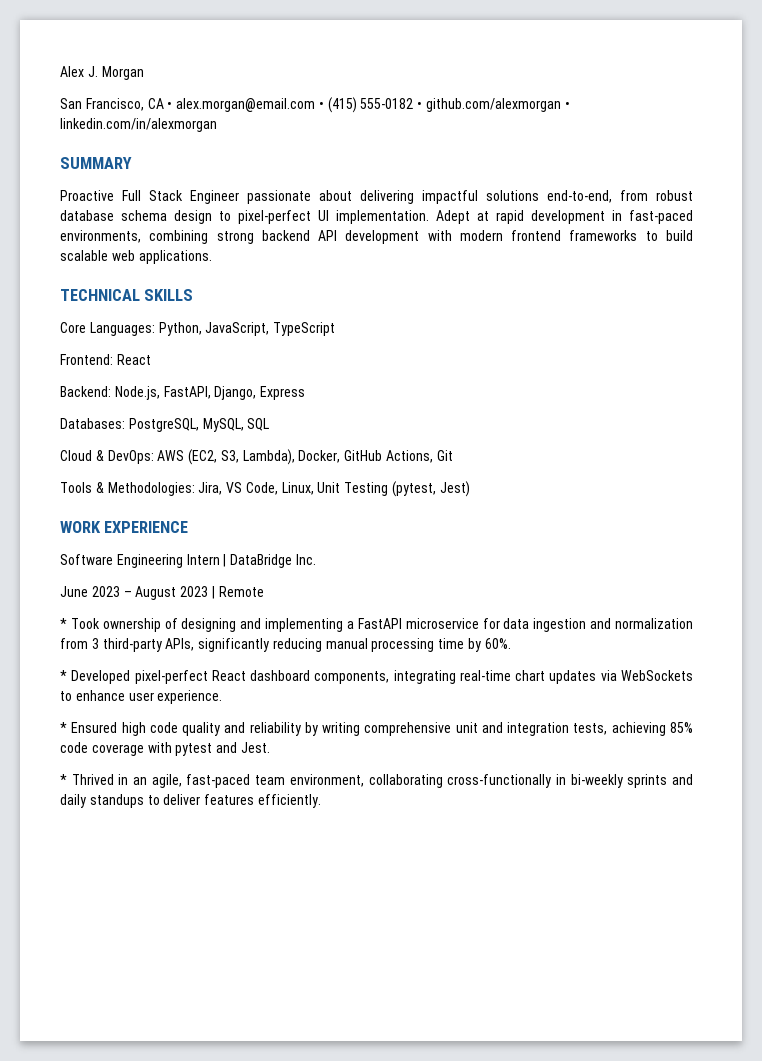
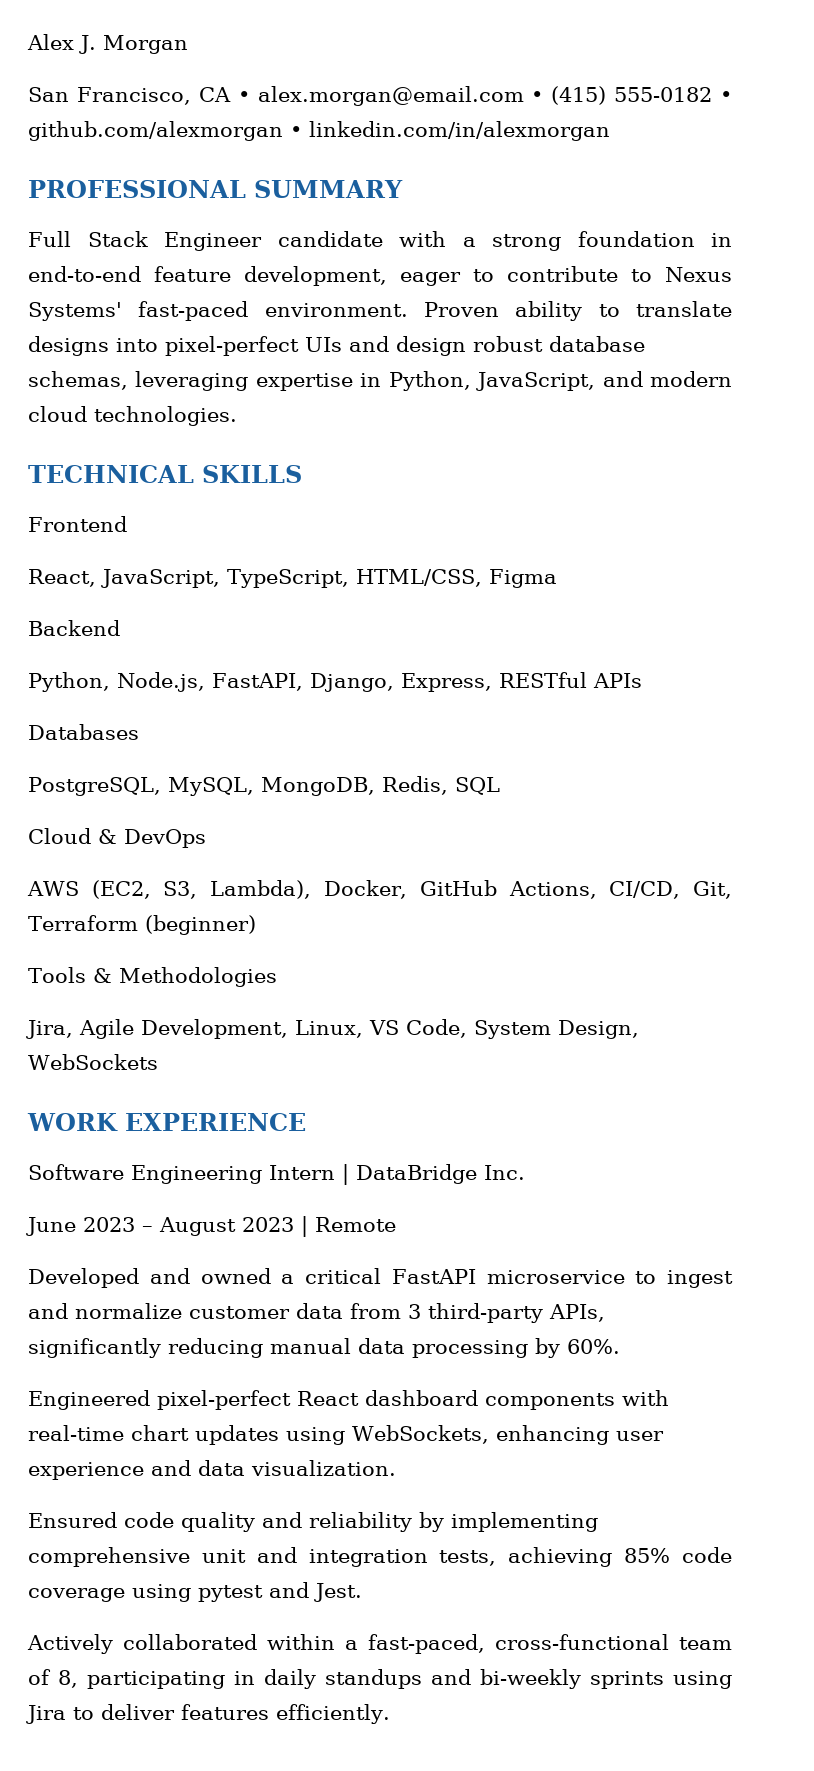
- SUMMARY
+ PROFESSIONAL SUMMARY
- Proactive Full Stack Engineer passionate about delivering impactful solutions end-to-end, from robust database schema design to pixel-perfect UI implementation. Adept at rapid development in fast-paced environments, combining strong backend API development with modern frontend frameworks to build scalable web applications.
+ Full Stack Engineer candidate with a strong foundation in end-to-end feature development, eager to contribute to Nexus Systems' fast-paced environment. Proven ability to translate designs into pixel-perfect UIs and design robust database schemas, leveraging expertise in Python, JavaScript, and modern cloud technologies.
  TECHNICAL SKILLS
- Core Languages: Python, JavaScript, TypeScript
- Frontend: React
- Backend: Node.js, FastAPI, Django, Express
- Databases: PostgreSQL, MySQL, SQL
+ Frontend
+ React, JavaScript, TypeScript, HTML/CSS, Figma
+ Backend
+ Python, Node.js, FastAPI, Django, Express, RESTful APIs
+ Databases
+ PostgreSQL, MySQL, MongoDB, Redis, SQL
- Cloud & DevOps: AWS (EC2, S3, Lambda), Docker, GitHub Actions, Git
- Tools & Methodologies: Jira, VS Code, Linux, Unit Testing (pytest, Jest)
+ Cloud & DevOps
+ AWS (EC2, S3, Lambda), Docker, GitHub Actions, CI/CD, Git, Terraform (beginner)
+ Tools & Methodologies
+ Jira, Agile Development, Linux, VS Code, System Design, WebSockets
- * Took ownership of designing and implementing a FastAPI microservice for data ingestion and normalization from 3 third-party APIs, significantly reducing manual processing time by 60%.
+ Developed and owned a critical FastAPI microservice to ingest and normalize customer data from 3 third-party APIs, significantly reducing manual data processing by 60%.
- * Developed pixel-perfect React dashboard components, integrating real-time chart updates via WebSockets to enhance user experience.
- * Ensured high code quality and reliability by writing comprehensive unit and integration tests, achieving 85% code coverage with pytest and Jest.
+ Engineered pixel-perfect React dashboard components with real-time chart updates using WebSockets, enhancing user experience and data visualization.
+ Ensured code quality and reliability by implementing comprehensive unit and integration tests, achieving 85% code coverage using pytest and Jest.
- * Thrived in an agile, fast-paced team environment, collaborating cross-functionally in bi-weekly sprints and daily standups to deliver features efficiently.
+ Actively collaborated within a fast-paced, cross-functional team of 8, participating in daily standups and bi-weekly sprints using Jira to deliver features efficiently.

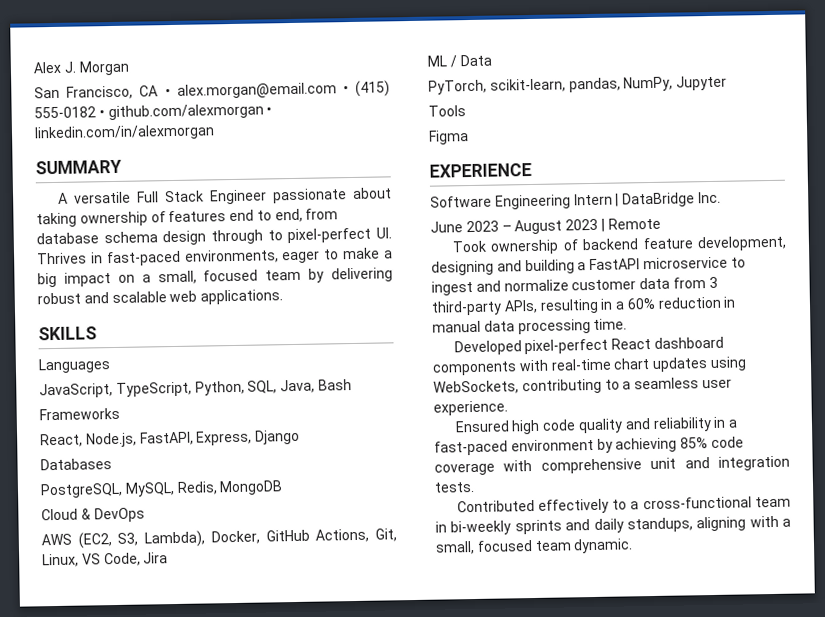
- PROFESSIONAL SUMMARY
+ SUMMARY
- Full Stack Engineer candidate with a strong foundation in end-to-end feature development, eager to contribute to Nexus Systems' fast-paced environment. Proven ability to translate designs into pixel-perfect UIs and design robust database schemas, leveraging expertise in Python, JavaScript, and modern cloud technologies.
- TECHNICAL SKILLS
- Frontend
- React, JavaScript, TypeScript, HTML/CSS, Figma
- Backend
- Python, Node.js, FastAPI, Django, Express, RESTful APIs
+ A versatile Full Stack Engineer passionate about taking ownership of features end to end, from database schema design through to pixel-perfect UI. Thrives in fast-paced environments, eager to make a big impact on a small, focused team by delivering robust and scalable web applications.
+ SKILLS
+ Languages
+ JavaScript, TypeScript, Python, SQL, Java, Bash
+ Frameworks
+ React, Node.js, FastAPI, Express, Django
- PostgreSQL, MySQL, MongoDB, Redis, SQL
+ PostgreSQL, MySQL, Redis, MongoDB
- AWS (EC2, S3, Lambda), Docker, GitHub Actions, CI/CD, Git, Terraform (beginner)
- Tools & Methodologies
- Jira, Agile Development, Linux, VS Code, System Design, WebSockets
- WORK EXPERIENCE
+ AWS (EC2, S3, Lambda), Docker, GitHub Actions, Git, Linux, VS Code, Jira
+ ML / Data
+ PyTorch, scikit-learn, pandas, NumPy, Jupyter
+ Tools
+ Figma
+ EXPERIENCE
- Developed and owned a critical FastAPI microservice to ingest and normalize customer data from 3 third-party APIs, significantly reducing manual data processing by 60%.
- Engineered pixel-perfect React dashboard components with real-time chart updates using WebSockets, enhancing user experience and data visualization.
+ Took ownership of backend feature development, designing and building a FastAPI microservice to ingest and normalize customer data from 3 third-party APIs, resulting in a 60% reduction in manual data processing time.
+ Developed pixel-perfect React dashboard components with real-time chart updates using WebSockets, contributing to a seamless user experience.
- Ensured code quality and reliability by implementing comprehensive unit and integration tests, achieving 85% code coverage using pytest and Jest.
- Actively collaborated within a fast-paced, cross-functional team of 8, participating in daily standups and bi-weekly sprints using Jira to deliver features efficiently.
+ Ensured high code quality and reliability in a fast-paced environment by achieving 85% code coverage with comprehensive unit and integration tests.
+ Contributed effectively to a cross-functional team in bi-weekly sprints and daily standups, aligning with a small, focused team dynamic.

